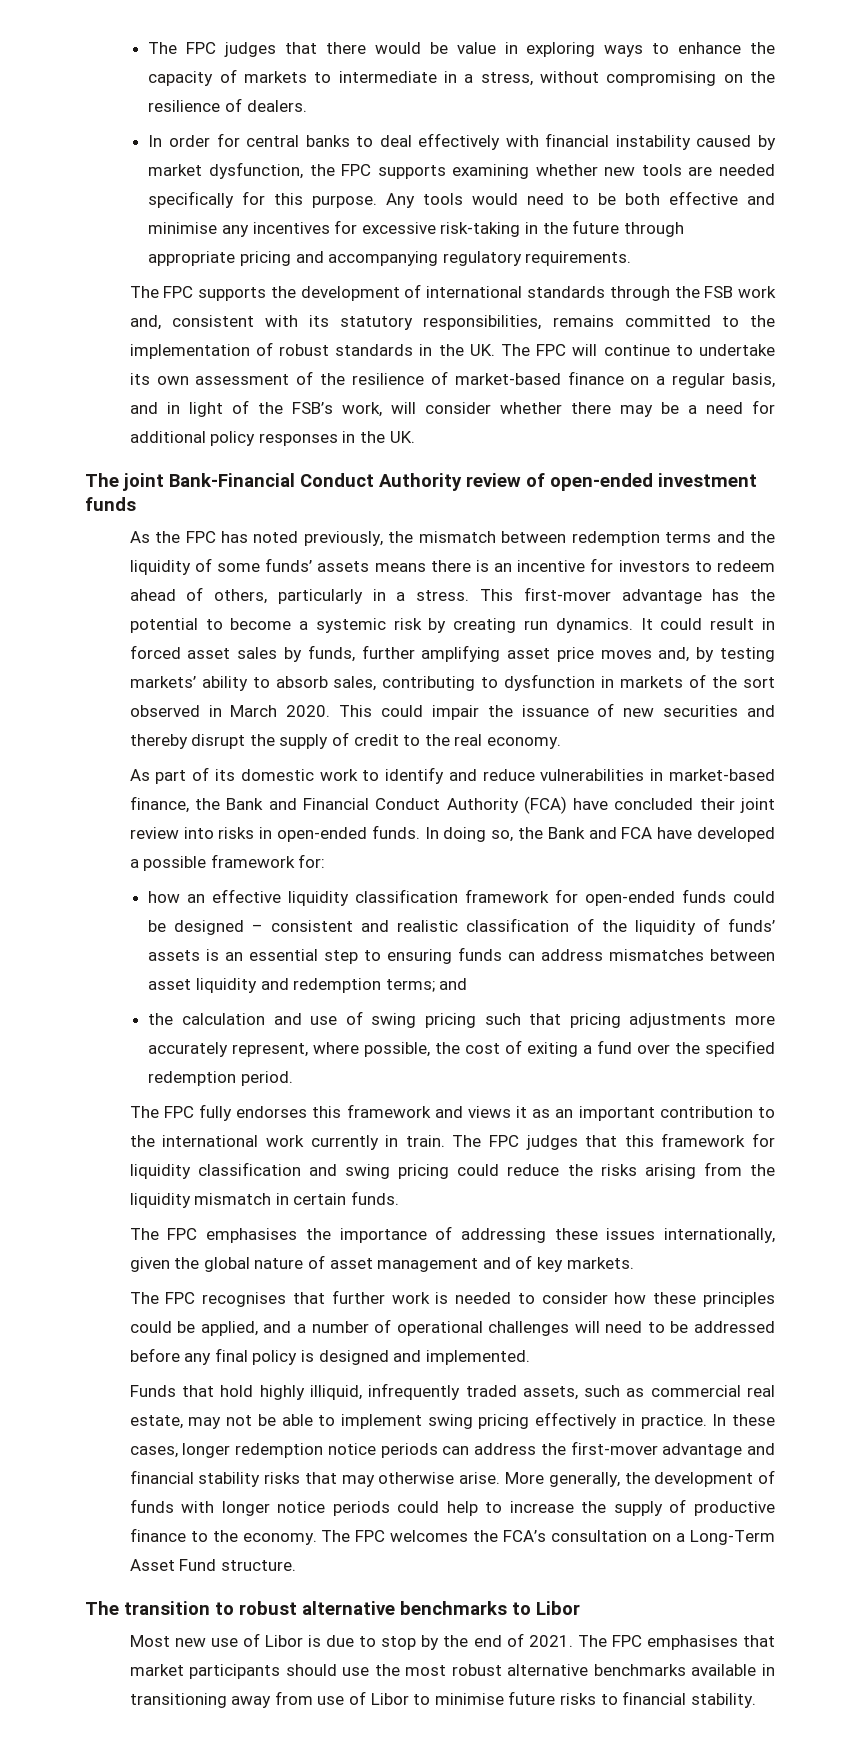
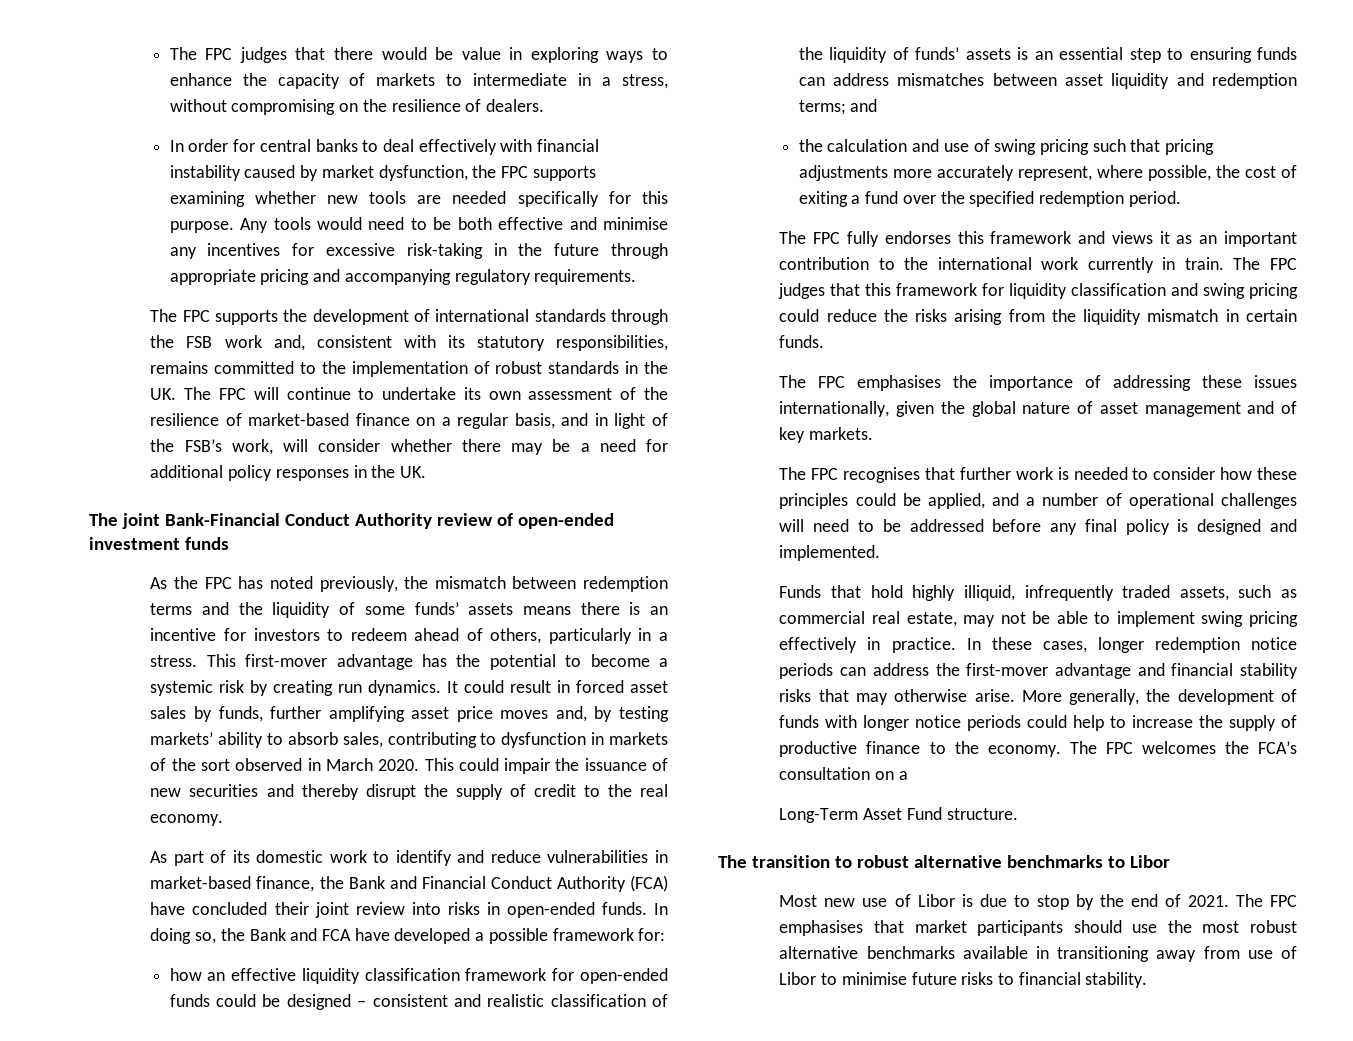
- The FPC welcomes the FCA’s consultation on a Long-Term Asset Fund structure.
+ The FPC welcomes the FCA’s consultation on a
+ Long-Term Asset Fund structure.

